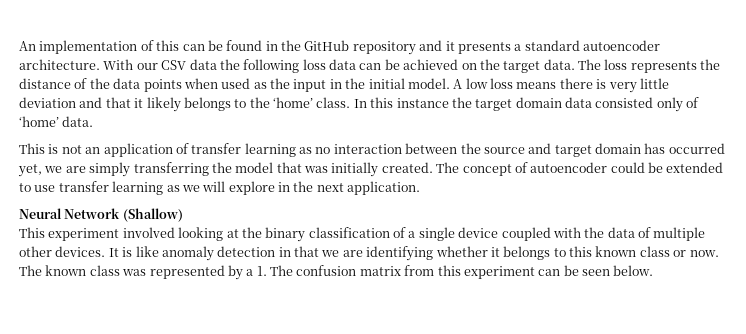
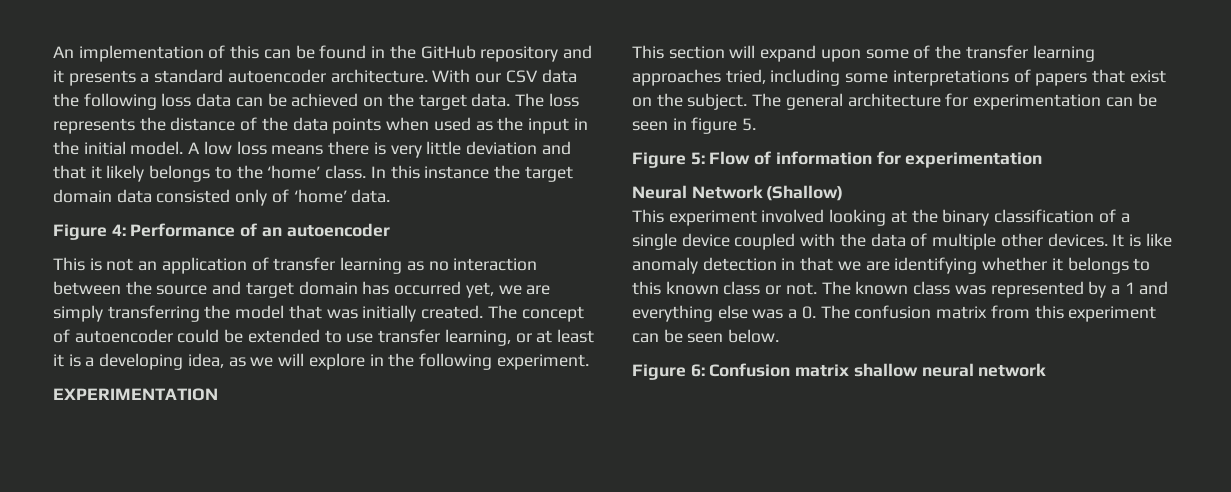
+ Figure 4: Performance of an autoencoder
- The concept of autoencoder could be extended to use transfer learning as we will explore in the next application.
+ The concept of autoencoder could be extended to use transfer learning, or at least it is a developing idea, as we will explore in the following experiment.
+ EXPERIMENTATION
+ This section will expand upon some of the transfer learning approaches tried, including some interpretations of papers that exist on the subject. The general architecture for experimentation can be seen in figure 5.
+ Figure 5: Flow of information for experimentation
- It is like anomaly detection in that we are identifying whether it belongs to this known class or now.
+ It is like anomaly detection in that we are identifying whether it belongs to this known class or not.
- The known class was represented by a 1. The confusion matrix from this experiment can be seen below.
+ The known class was represented by a 1 and everything else was a 0. The confusion matrix from this experiment can be seen below.
+ Figure 6: Confusion matrix shallow neural network

